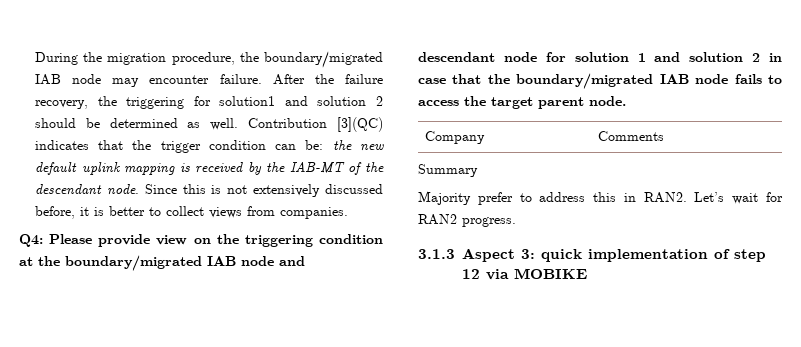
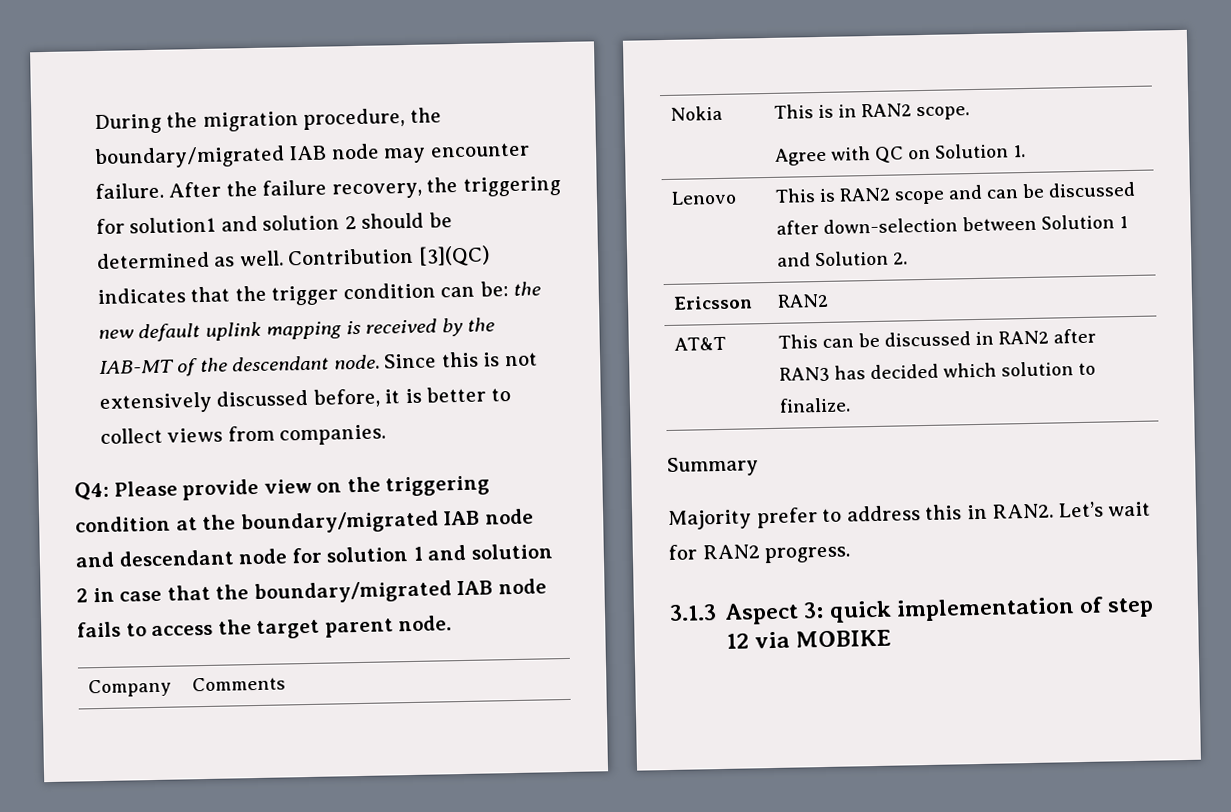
+ Nokia | This is in RAN2 scope.
+ Agree with QC on Solution 1.
+ Lenovo | This is RAN2 scope and can be discussed after down-selection between Solution 1 and Solution 2.
+ Ericsson | RAN2
+ AT&T | This can be discussed in RAN2 after RAN3 has decided which solution to finalize.

